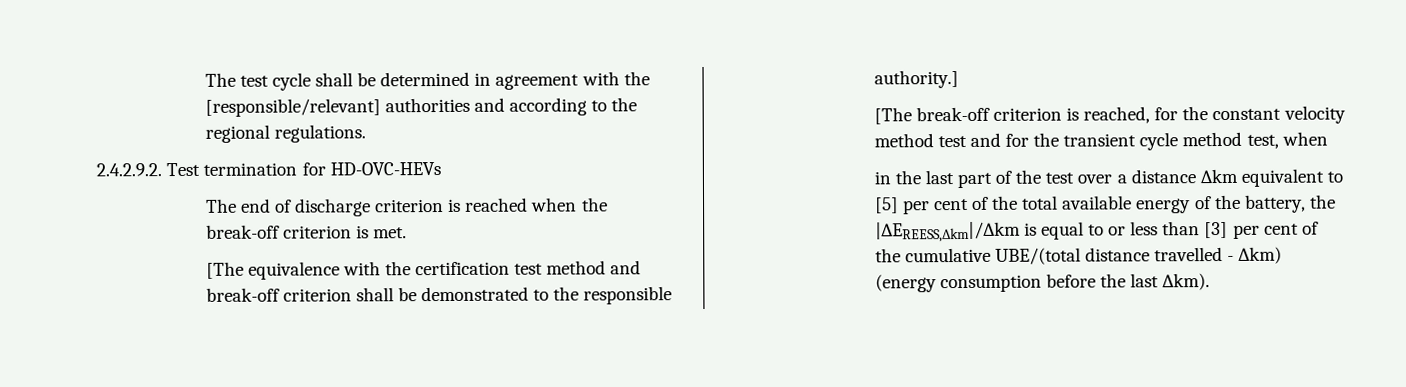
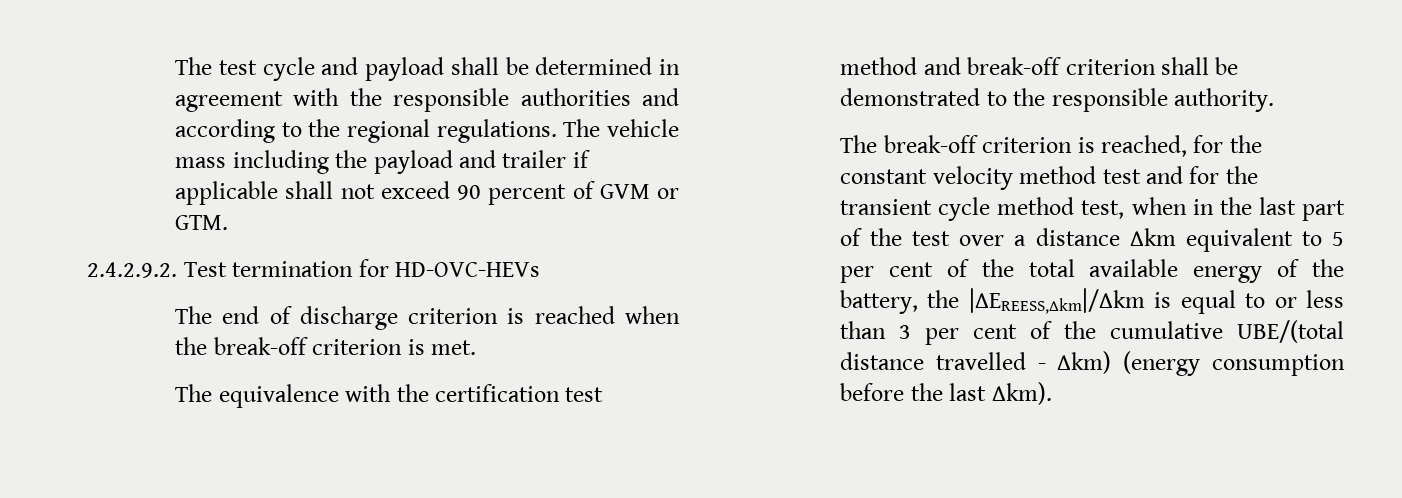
- The test cycle shall be determined in agreement with the [responsible/relevant] authorities and according to the regional regulations.
+ The test cycle and payload shall be determined in agreement with the responsible authorities and according to the regional regulations. The vehicle mass including the payload and trailer if applicable shall not exceed 90 percent of GVM or GTM.
- [The equivalence with the certification test method and break-off criterion shall be demonstrated to the responsible authority.]
- [The break-off criterion is reached, for the constant velocity method test and for the transient cycle method test, when
- in the last part of the test over a distance ∆km equivalent to [5] per cent of the total available energy of the battery, the |∆EREESS,∆km|/∆km is equal to or less than [3] per cent of the cumulative UBE/(total distance travelled - ∆km) (energy consumption before the last ∆km).
+ The equivalence with the certification test method and break-off criterion shall be demonstrated to the responsible authority.
+ The break-off criterion is reached, for the constant velocity method test and for the transient cycle method test, when in the last part of the test over a distance ∆km equivalent to 5 per cent of the total available energy of the battery, the |∆EREESS,∆km|/∆km is equal to or less than 3 per cent of the cumulative UBE/(total distance travelled - ∆km) (energy consumption before the last ∆km).

